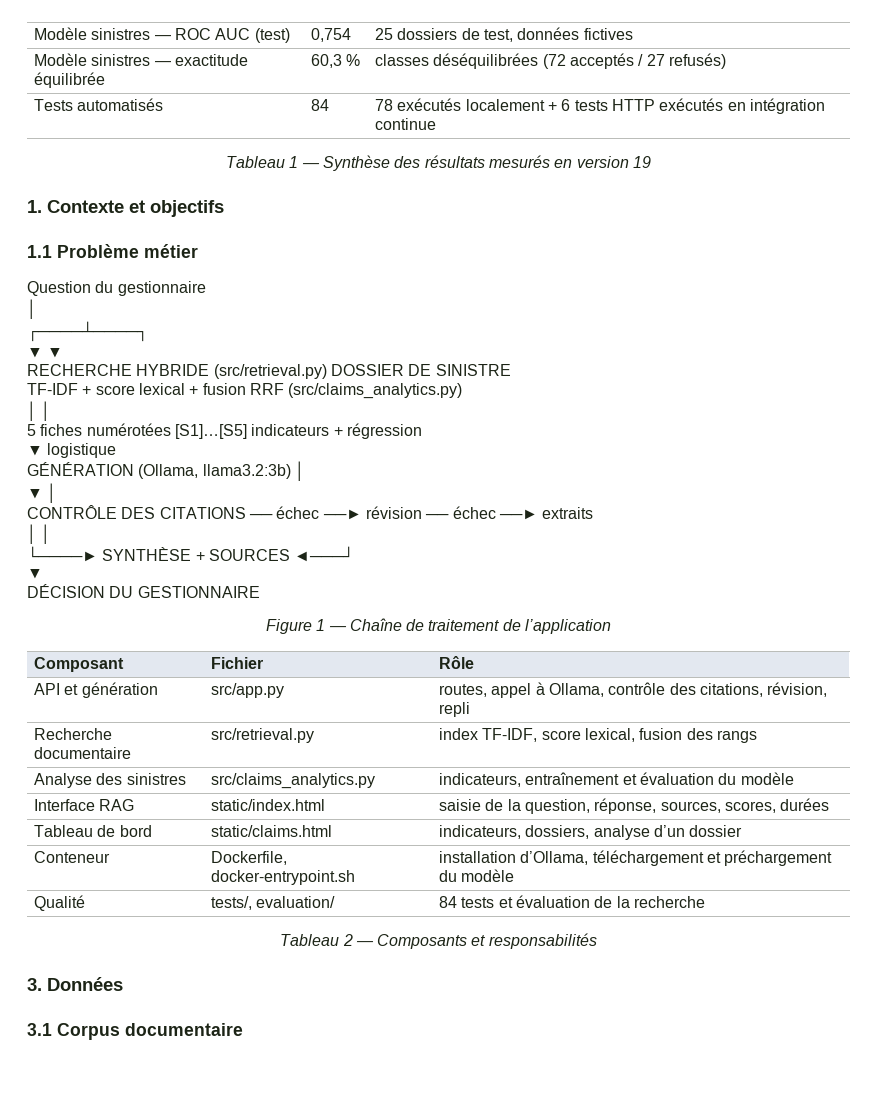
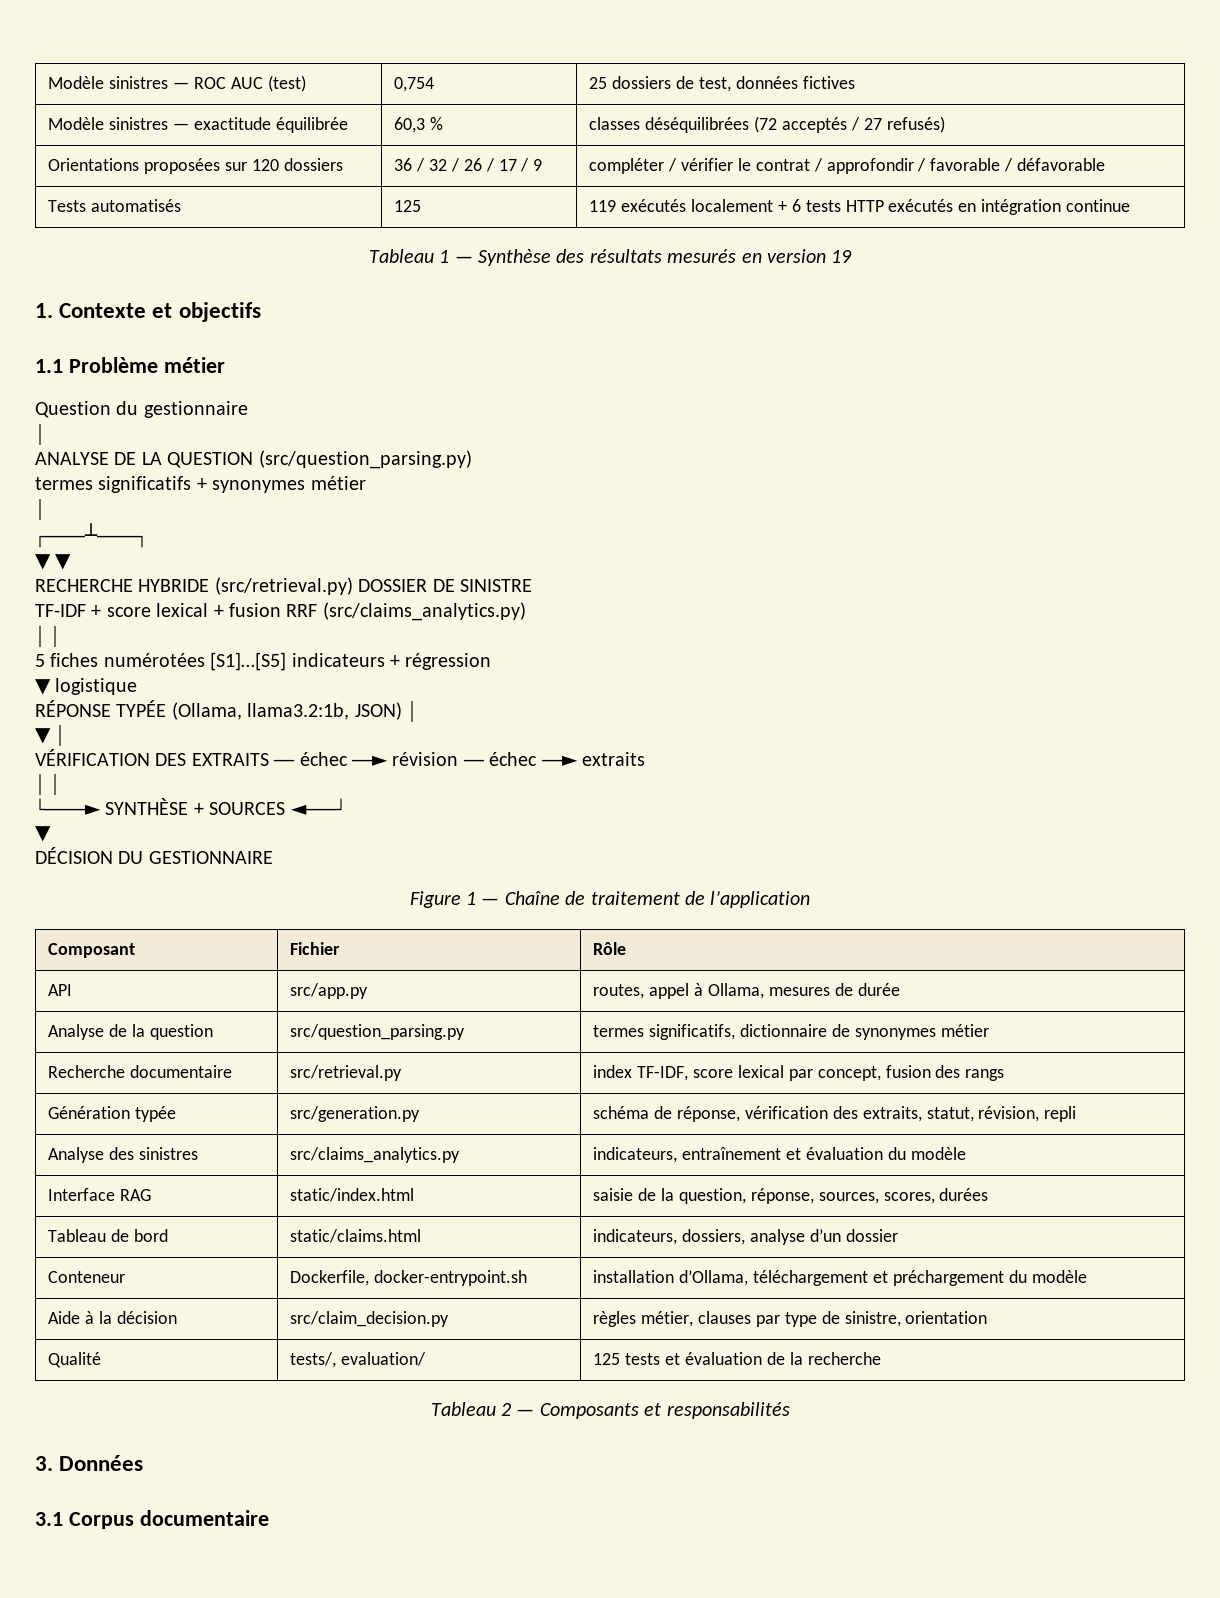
+ Orientations proposées sur 120 dossiers | 36 / 32 / 26 / 17 / 9 | compléter / vérifier le contrat / approfondir / favorable / défavorable
- Tests automatisés | 84 | 78 exécutés localement + 6 tests HTTP exécutés en intégration continue
+ Tests automatisés | 125 | 119 exécutés localement + 6 tests HTTP exécutés en intégration continue
+ ANALYSE DE LA QUESTION (src/question_parsing.py)
+ termes significatifs + synonymes métier
+ │
- GÉNÉRATION (Ollama, llama3.2:3b) │
+ RÉPONSE TYPÉE (Ollama, llama3.2:1b, JSON) │
- CONTRÔLE DES CITATIONS ── échec ──► révision ── échec ──► extraits
+ VÉRIFICATION DES EXTRAITS ── échec ──► révision ── échec ──► extraits
- API et génération | src/app.py | routes, appel à Ollama, contrôle des citations, révision, repli
+ API | src/app.py | routes, appel à Ollama, mesures de durée
+ Analyse de la question | src/question_parsing.py | termes significatifs, dictionnaire de synonymes métier
- Recherche documentaire | src/retrieval.py | index TF-IDF, score lexical, fusion des rangs
+ Recherche documentaire | src/retrieval.py | index TF-IDF, score lexical par concept, fusion des rangs
+ Génération typée | src/generation.py | schéma de réponse, vérification des extraits, statut, révision, repli
+ Aide à la décision | src/claim_decision.py | règles métier, clauses par type de sinistre, orientation
- Qualité | tests/, evaluation/ | 84 tests et évaluation de la recherche
+ Qualité | tests/, evaluation/ | 125 tests et évaluation de la recherche

